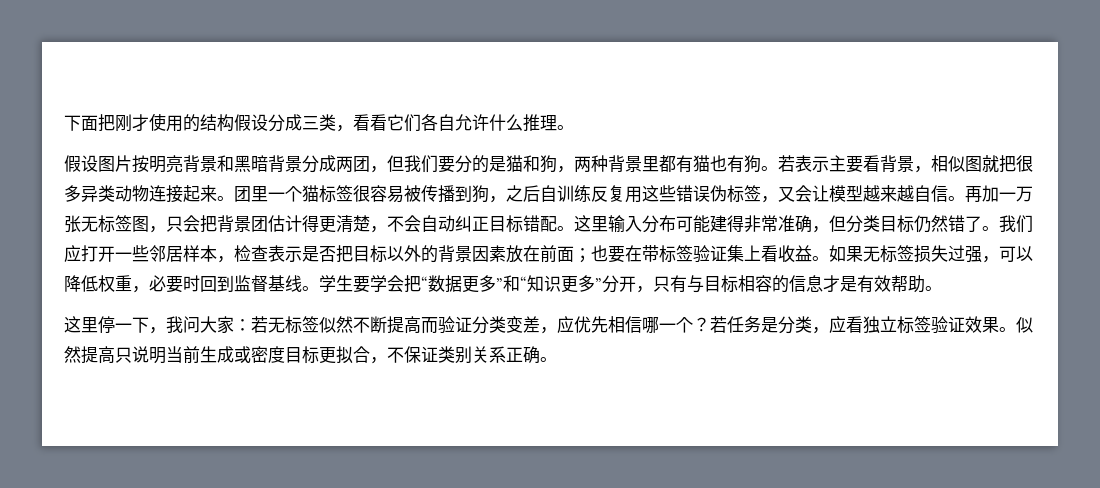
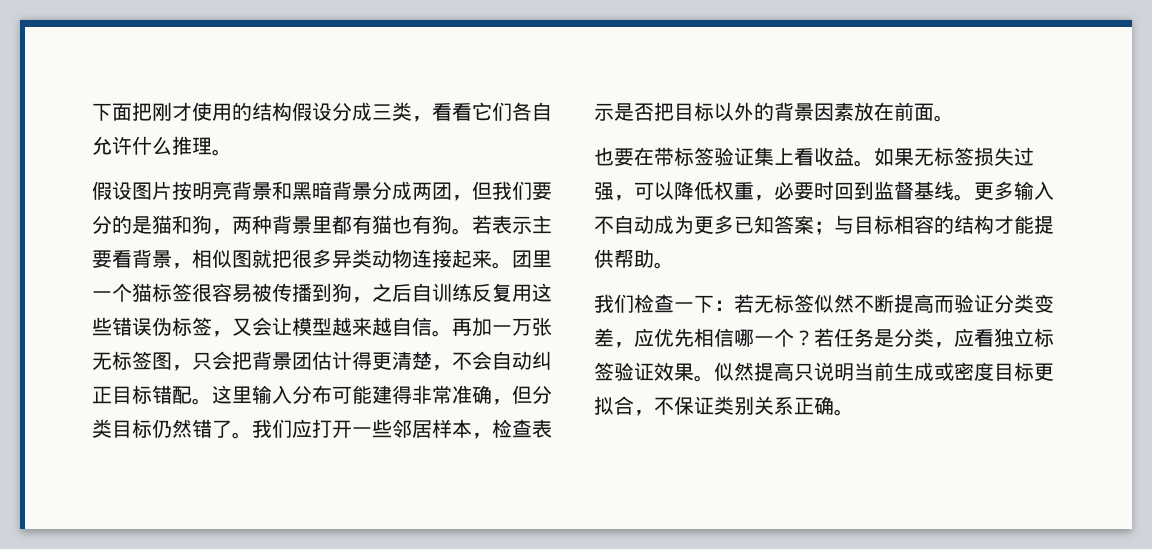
- 我们应打开一些邻居样本，检查表示是否把目标以外的背景因素放在前面；也要在带标签验证集上看收益。
+ 我们应打开一些邻居样本，检查表示是否把目标以外的背景因素放在前面。
+ 也要在带标签验证集上看收益。
- 学生要学会把“数据更多”和“知识更多”分开，只有与目标相容的信息才是有效帮助。
- 这里停一下，我问大家：若无标签似然不断提高而验证分类变差，应优先相信哪一个？
+ 更多输入不自动成为更多已知答案；与目标相容的结构才能提供帮助。
+ 我们检查一下：若无标签似然不断提高而验证分类变差，应优先相信哪一个？

